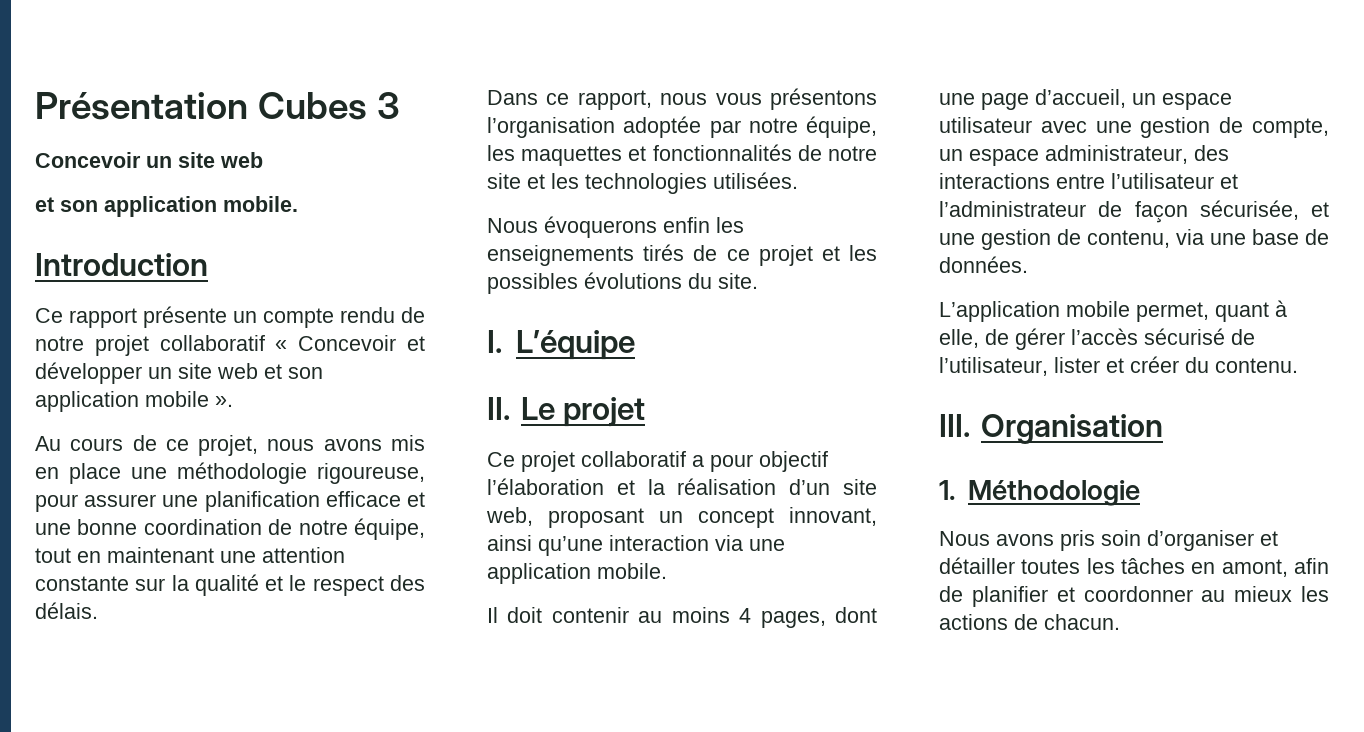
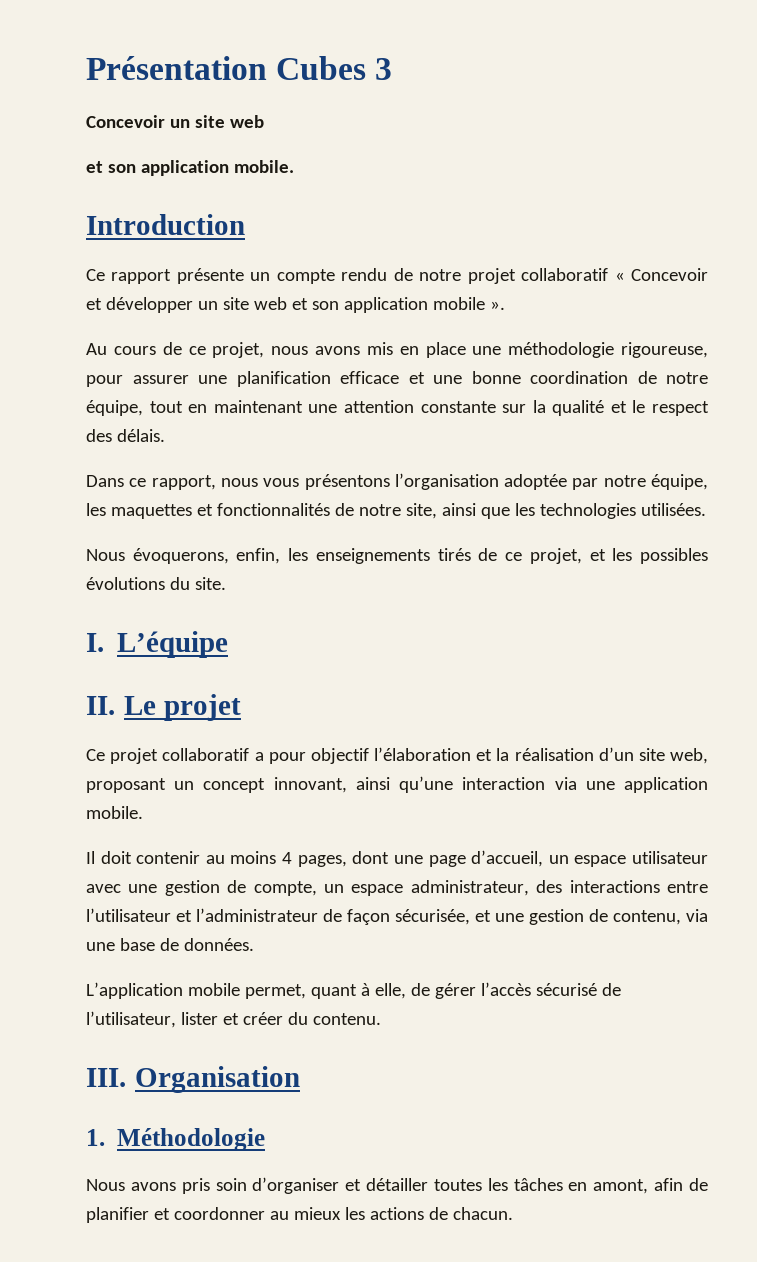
- Dans ce rapport, nous vous présentons l’organisation adoptée par notre équipe, les maquettes et fonctionnalités de notre site et les technologies utilisées.
+ Dans ce rapport, nous vous présentons l’organisation adoptée par notre équipe, les maquettes et fonctionnalités de notre site, ainsi que les technologies utilisées.
- Nous évoquerons enfin les enseignements tirés de ce projet et les possibles évolutions du site.
+ Nous évoquerons, enfin, les enseignements tirés de ce projet, et les possibles évolutions du site.

